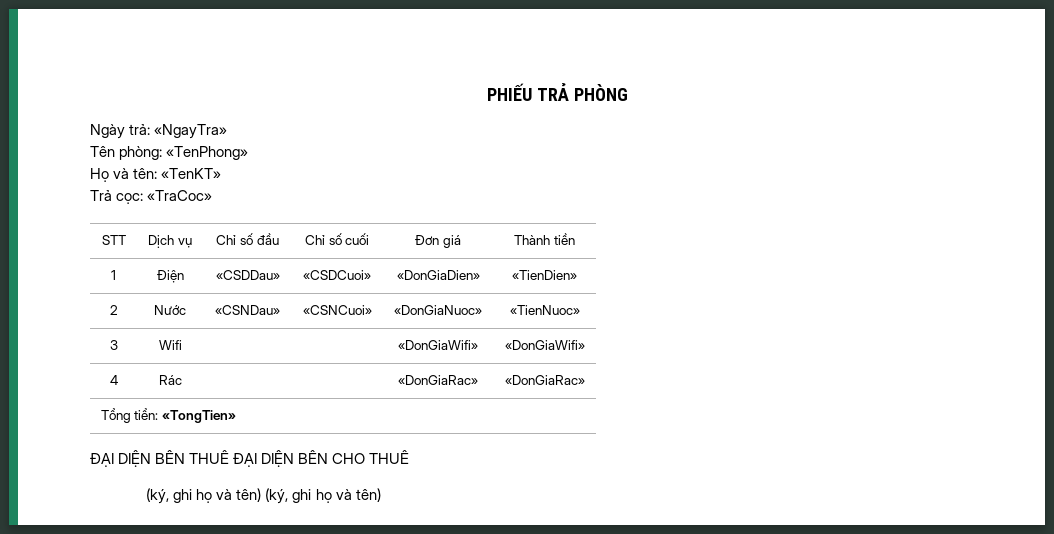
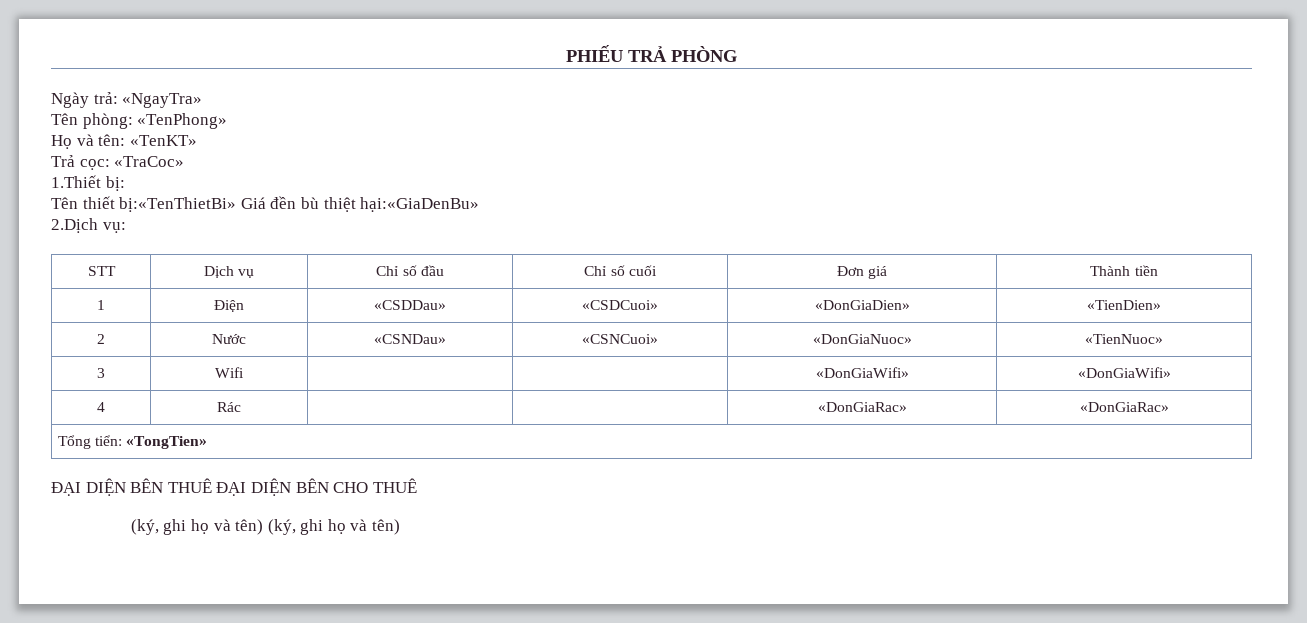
+ 1.Thiết bị:
+ Tên thiết bị:«TenThietBi» Giá đền bù thiệt hại:«GiaDenBu»
+ 2.Dịch vụ:

